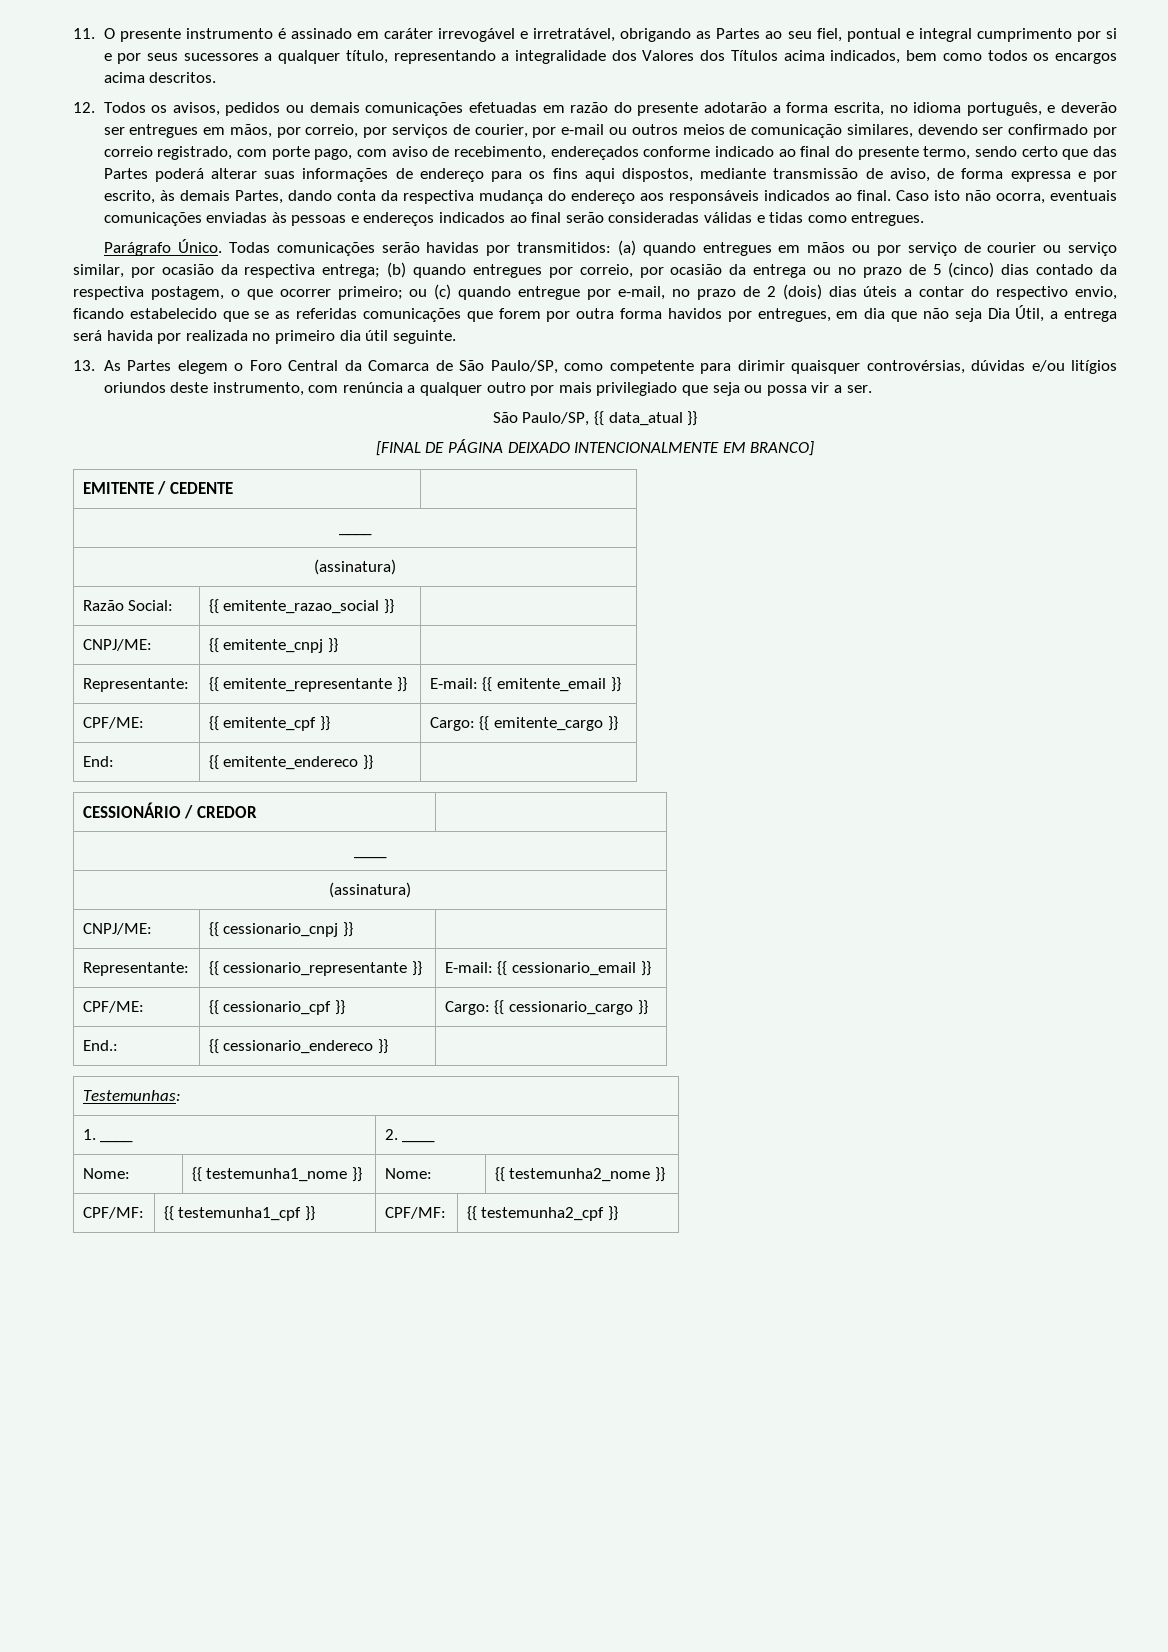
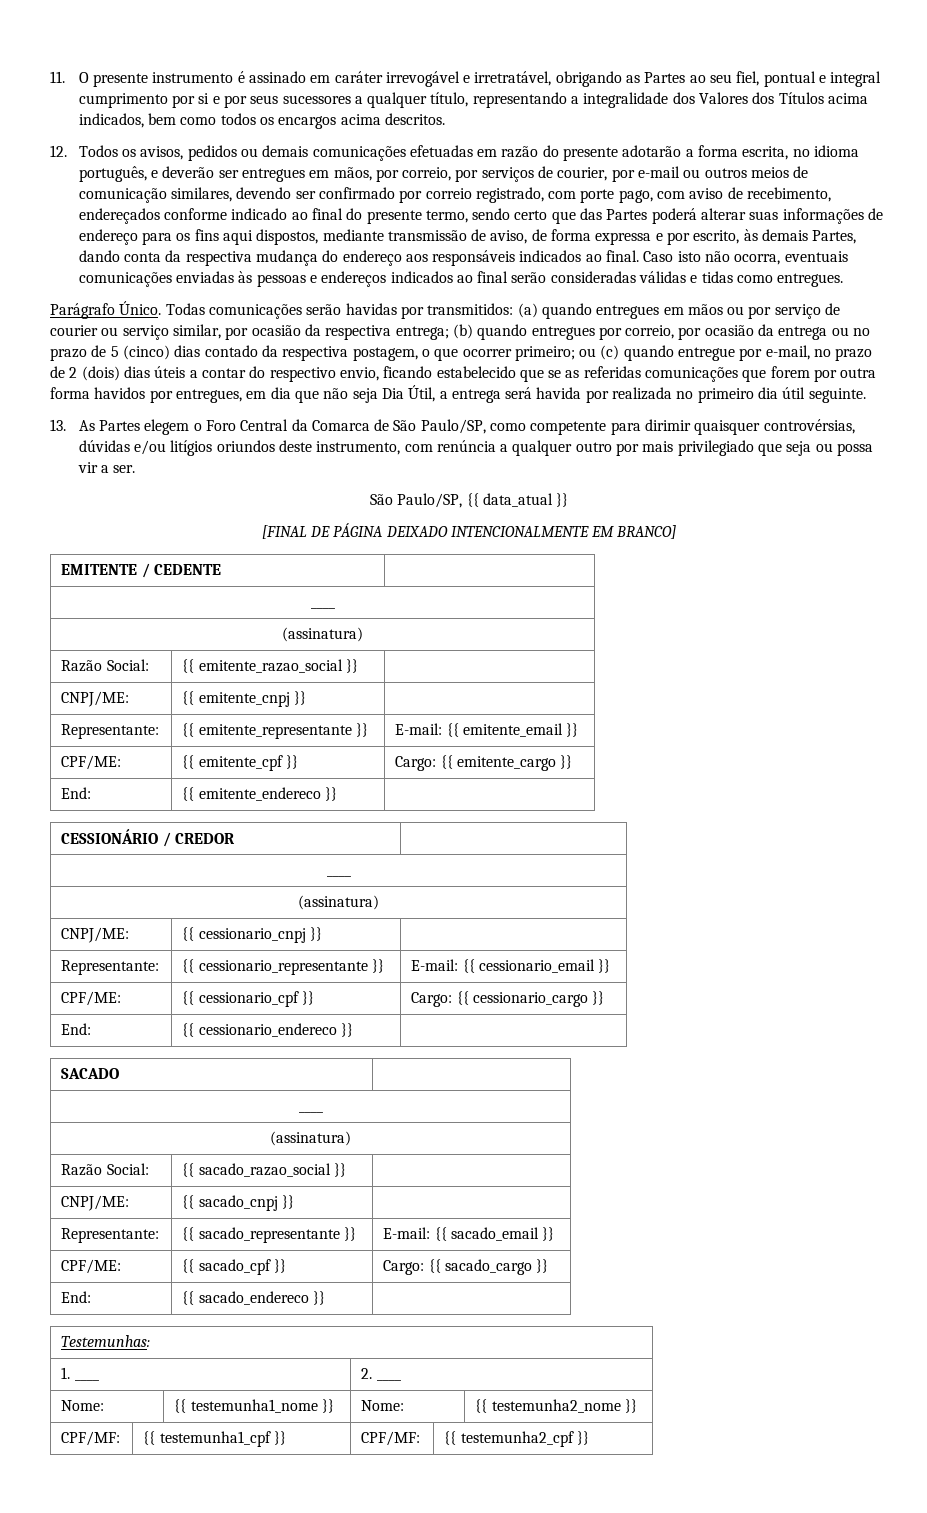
- End.: | {{ cessionario_endereco }} |
+ End: | {{ cessionario_endereco }} |
+ SACADO |
+ ____
+ (assinatura)
+ Razão Social: | {{ sacado_razao_social }} |
+ CNPJ/ME: | {{ sacado_cnpj }} |
+ Representante: | {{ sacado_representante }} | E-mail: {{ sacado_email }}
+ CPF/ME: | {{ sacado_cpf }} | Cargo: {{ sacado_cargo }}
+ End: | {{ sacado_endereco }} |

